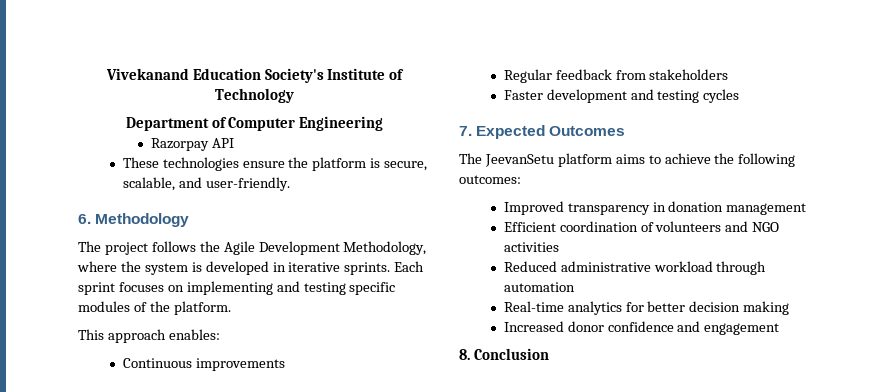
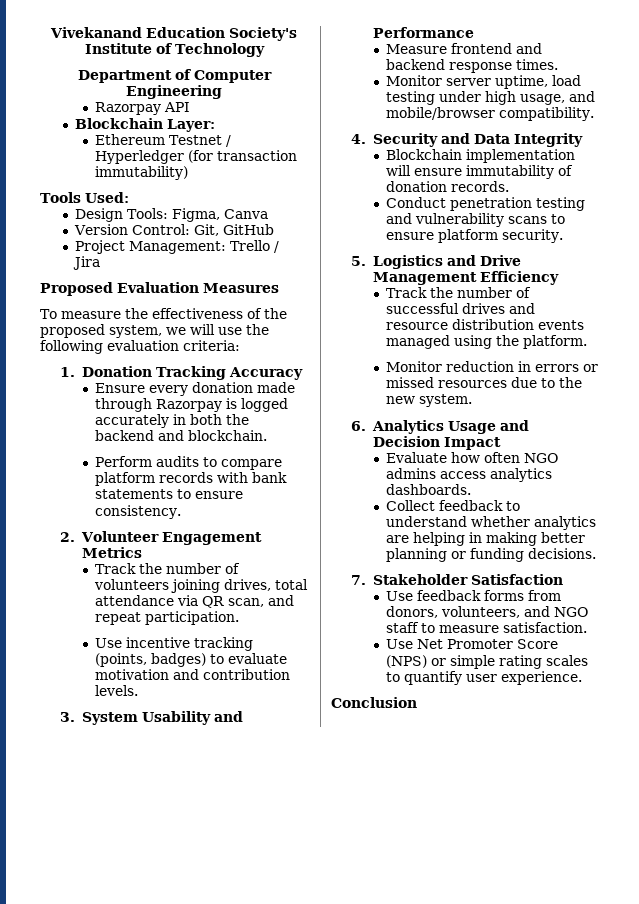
- These technologies ensure the platform is secure, scalable, and user-friendly.
- 6. Methodology
- The project follows the Agile Development Methodology, where the system is developed in iterative sprints. Each sprint focuses on implementing and testing specific modules of the platform.
- This approach enables:
- Continuous improvements
- Regular feedback from stakeholders
- Faster development and testing cycles
- 7. Expected Outcomes
- The JeevanSetu platform aims to achieve the following outcomes:
- Improved transparency in donation management
- Efficient coordination of volunteers and NGO activities
- Reduced administrative workload through automation
- Real-time analytics for better decision making
- Increased donor confidence and engagement
- 8. Conclusion
+ Blockchain Layer:
+ Ethereum Testnet / Hyperledger (for transaction immutability)
+ Tools Used:
+ Design Tools: Figma, Canva
+ Version Control: Git, GitHub
+ Project Management: Trello / Jira
+ Proposed Evaluation Measures
+ To measure the effectiveness of the proposed system, we will use the following evaluation criteria:
+ 1. Donation Tracking Accuracy
+ Ensure every donation made through Razorpay is logged accurately in both the backend and blockchain.
+ Perform audits to compare platform records with bank statements to ensure consistency.
+ 2. Volunteer Engagement Metrics
+ Track the number of volunteers joining drives, total attendance via QR scan, and repeat participation.
+ Use incentive tracking (points, badges) to evaluate motivation and contribution levels.
+ 3. System Usability and Performance
+ Measure frontend and backend response times.
+ Monitor server uptime, load testing under high usage, and mobile/browser compatibility.
+ 4. Security and Data Integrity
+ Blockchain implementation will ensure immutability of donation records.
+ Conduct penetration testing and vulnerability scans to ensure platform security.
+ 5. Logistics and Drive Management Efficiency
+ Track the number of successful drives and resource distribution events managed using the platform.
+ Monitor reduction in errors or missed resources due to the new system.
+ 6. Analytics Usage and Decision Impact
+ Evaluate how often NGO admins access analytics dashboards.
+ Collect feedback to understand whether analytics are helping in making better planning or funding decisions.
+ 7. Stakeholder Satisfaction
+ Use feedback forms from donors, volunteers, and NGO staff to measure satisfaction.
+ Use Net Promoter Score (NPS) or simple rating scales to quantify user experience.
+ Conclusion

